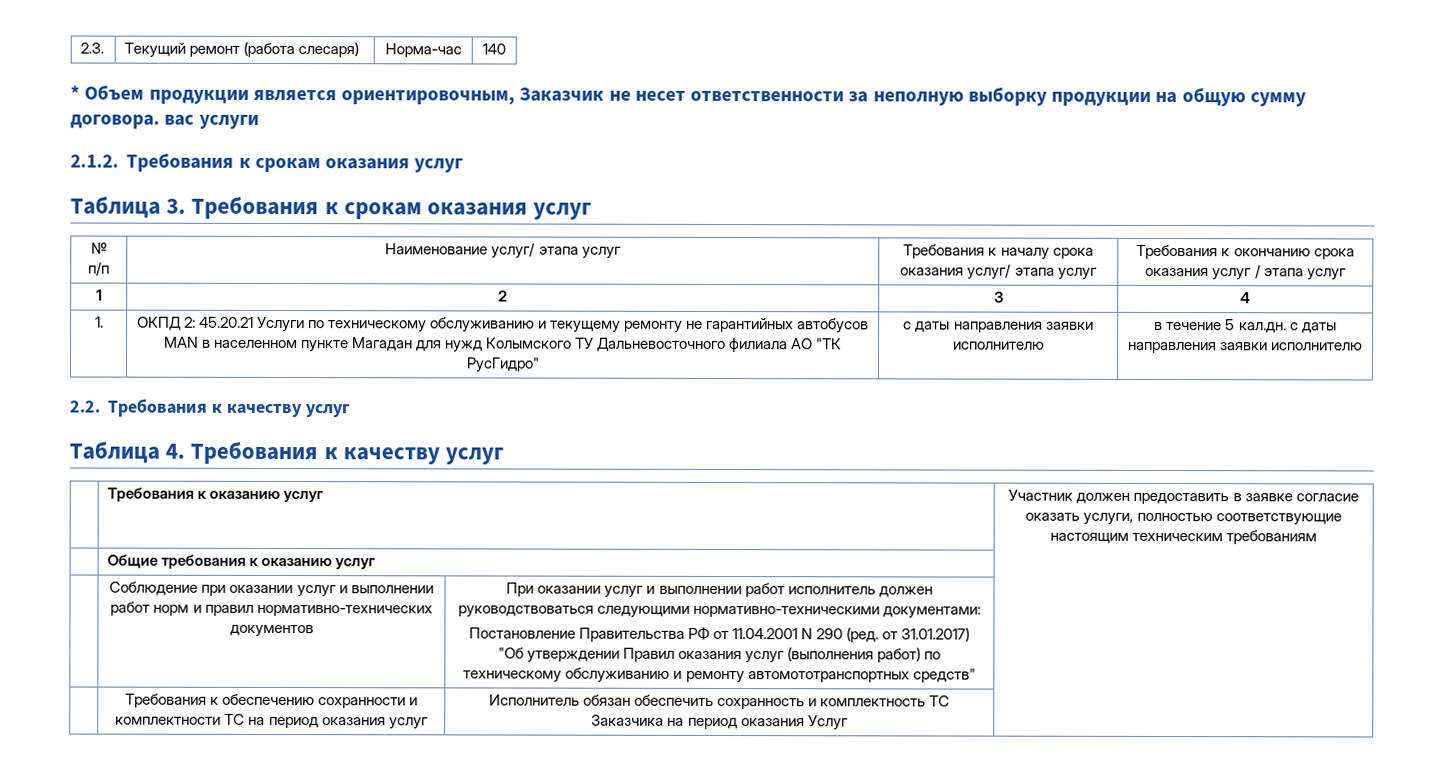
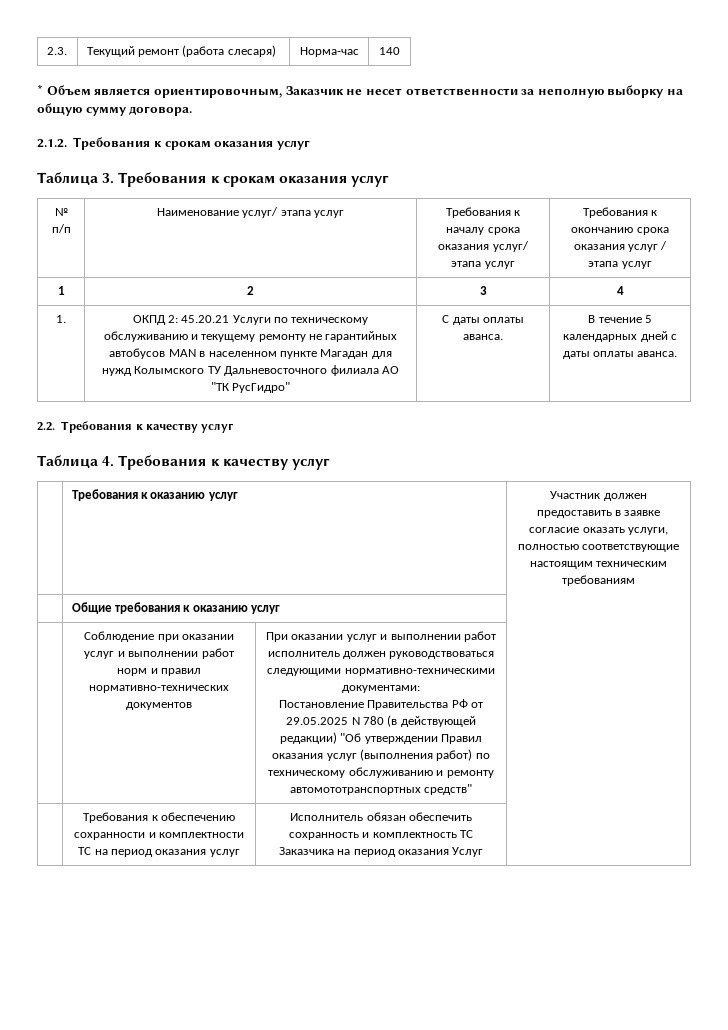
- * Объем продукции является ориентировочным, Заказчик не несет ответственности за неполную выборку продукции на общую сумму договора. вас услуги
+ * Объем является ориентировочным, Заказчик не несет ответственности за неполную выборку на общую сумму договора.
- с даты направления заявки исполнителю | в течение 5 кал.дн. с даты направления заявки исполнителю
+ С даты оплаты аванса. | В течение 5 календарных дней с даты оплаты аванса.
- Постановление Правительства РФ от 11.04.2001 N 290 (ред. от 31.01.2017) "Об утверждении Правил оказания услуг (выполнения работ) по техническому обслуживанию и ремонту автомототранспортных средств"
+ Постановление Правительства РФ от 29.05.2025 N 780 (в действующей редакции) "Об утверждении Правил оказания услуг (выполнения работ) по техническому обслуживанию и ремонту автомототранспортных средств"

